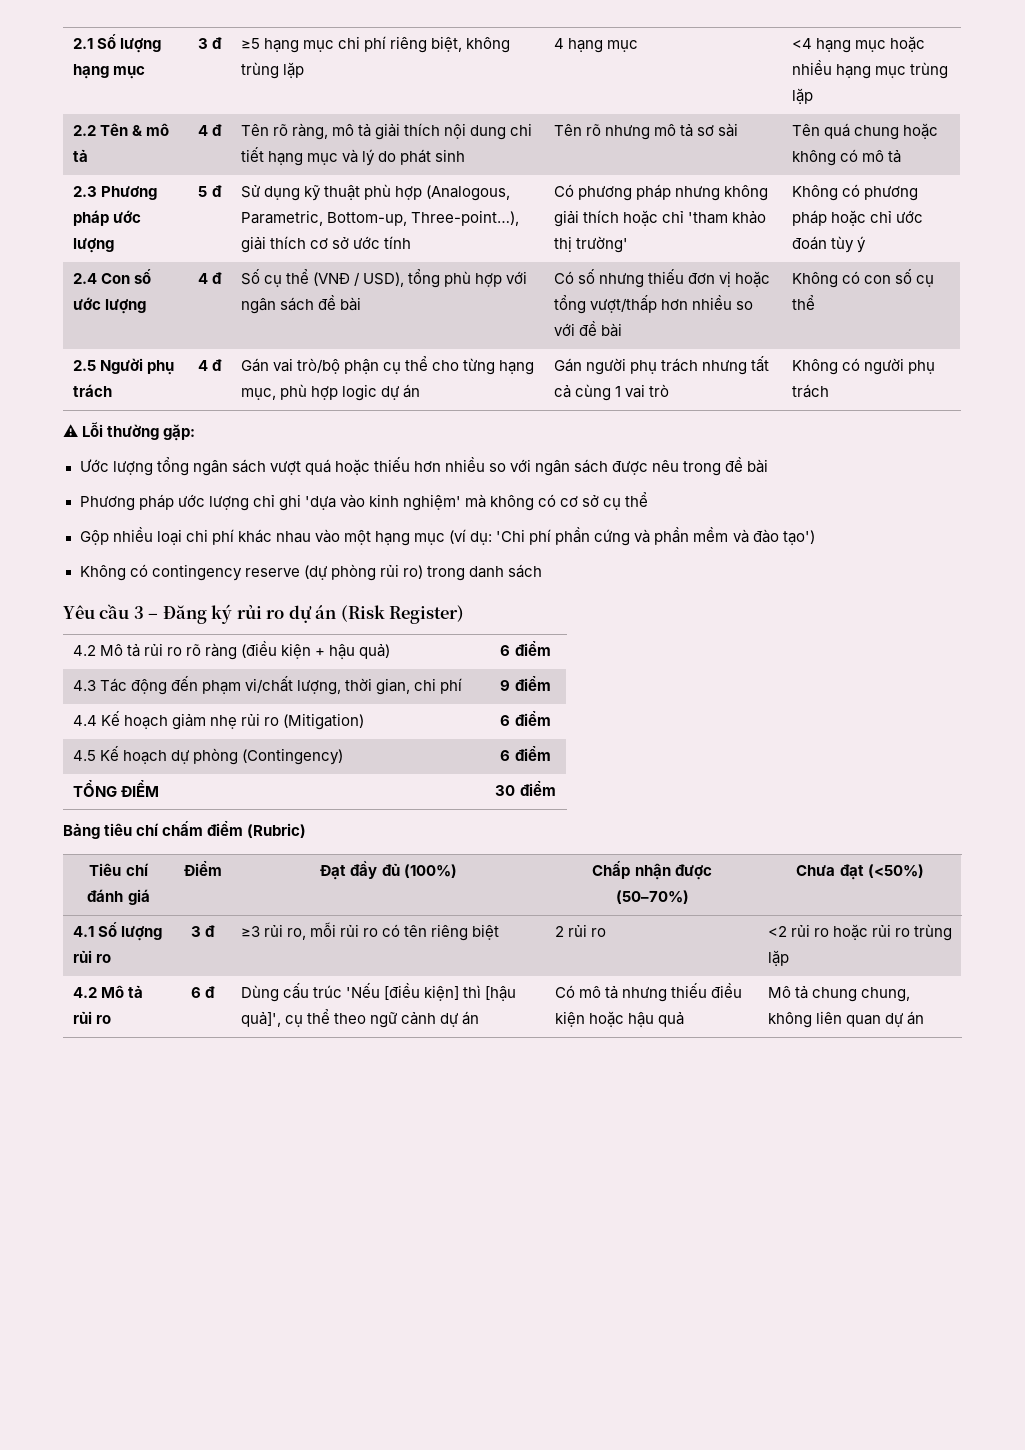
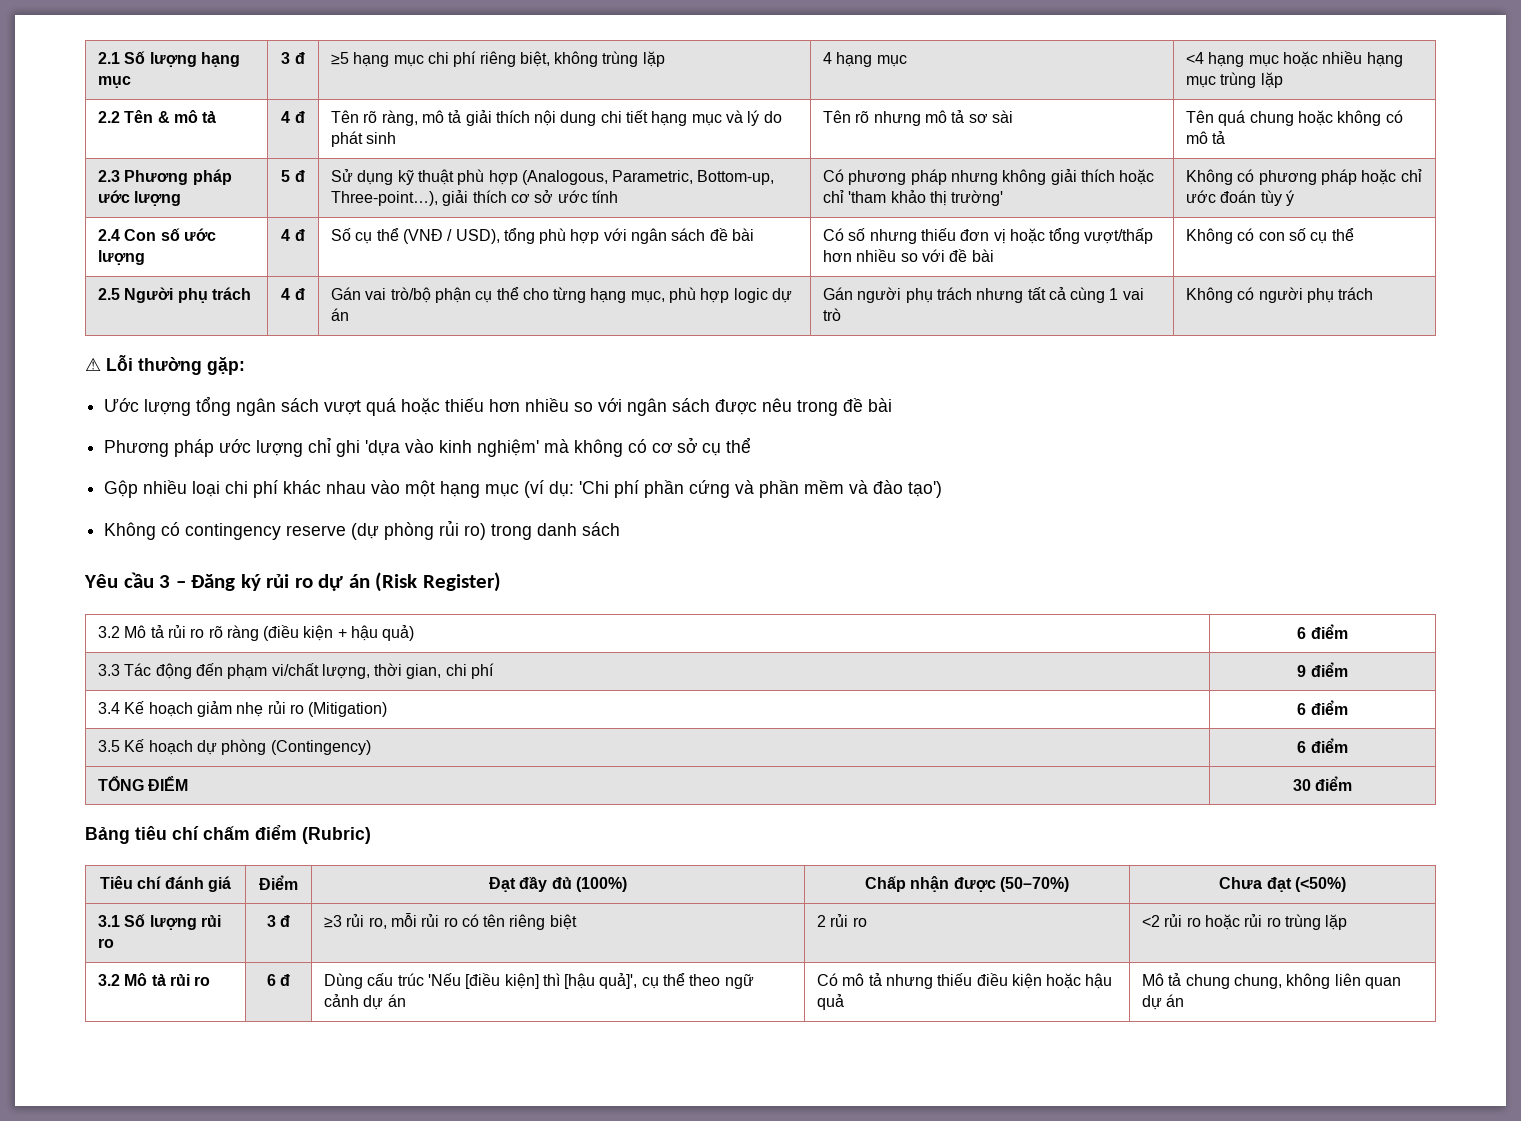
- 4.2 Mô tả rủi ro rõ ràng (điều kiện + hậu quả) | 6 điểm
+ 3.2 Mô tả rủi ro rõ ràng (điều kiện + hậu quả) | 6 điểm
- 4.3 Tác động đến phạm vi/chất lượng, thời gian, chi phí | 9 điểm
+ 3.3 Tác động đến phạm vi/chất lượng, thời gian, chi phí | 9 điểm
- 4.4 Kế hoạch giảm nhẹ rủi ro (Mitigation) | 6 điểm
+ 3.4 Kế hoạch giảm nhẹ rủi ro (Mitigation) | 6 điểm
- 4.5 Kế hoạch dự phòng (Contingency) | 6 điểm
+ 3.5 Kế hoạch dự phòng (Contingency) | 6 điểm
- 4.1 Số lượng rủi ro | 3 đ | ≥3 rủi ro, mỗi rủi ro có tên riêng biệt | 2 rủi ro | <2 rủi ro hoặc rủi ro trùng lặp
- 4.2 Mô tả rủi ro
+ 3.1 Số lượng rủi ro | 3 đ | ≥3 rủi ro, mỗi rủi ro có tên riêng biệt | 2 rủi ro | <2 rủi ro hoặc rủi ro trùng lặp
+ 3.2 Mô tả rủi ro

